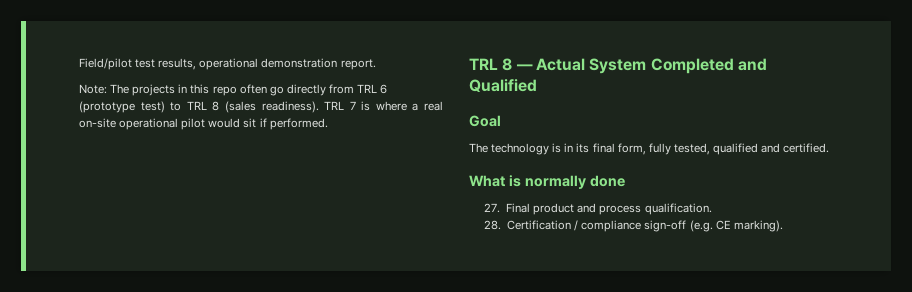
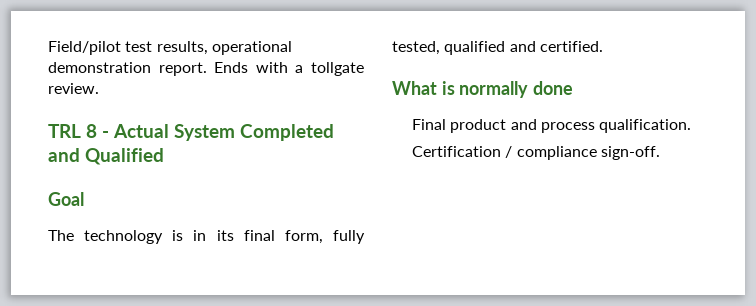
- Field/pilot test results, operational demonstration report.
- Note: The projects in this repo often go directly from TRL 6 (prototype test) to TRL 8 (sales readiness). TRL 7 is where a real on-site operational pilot would sit if performed.
- TRL 8 — Actual System Completed and Qualified
+ Field/pilot test results, operational demonstration report. Ends with a tollgate review.
+ TRL 8 - Actual System Completed and Qualified
- 27. Final product and process qualification.
+ Final product and process qualification.
- 28. Certification / compliance sign-off (e.g. CE marking).
+ Certification / compliance sign-off.

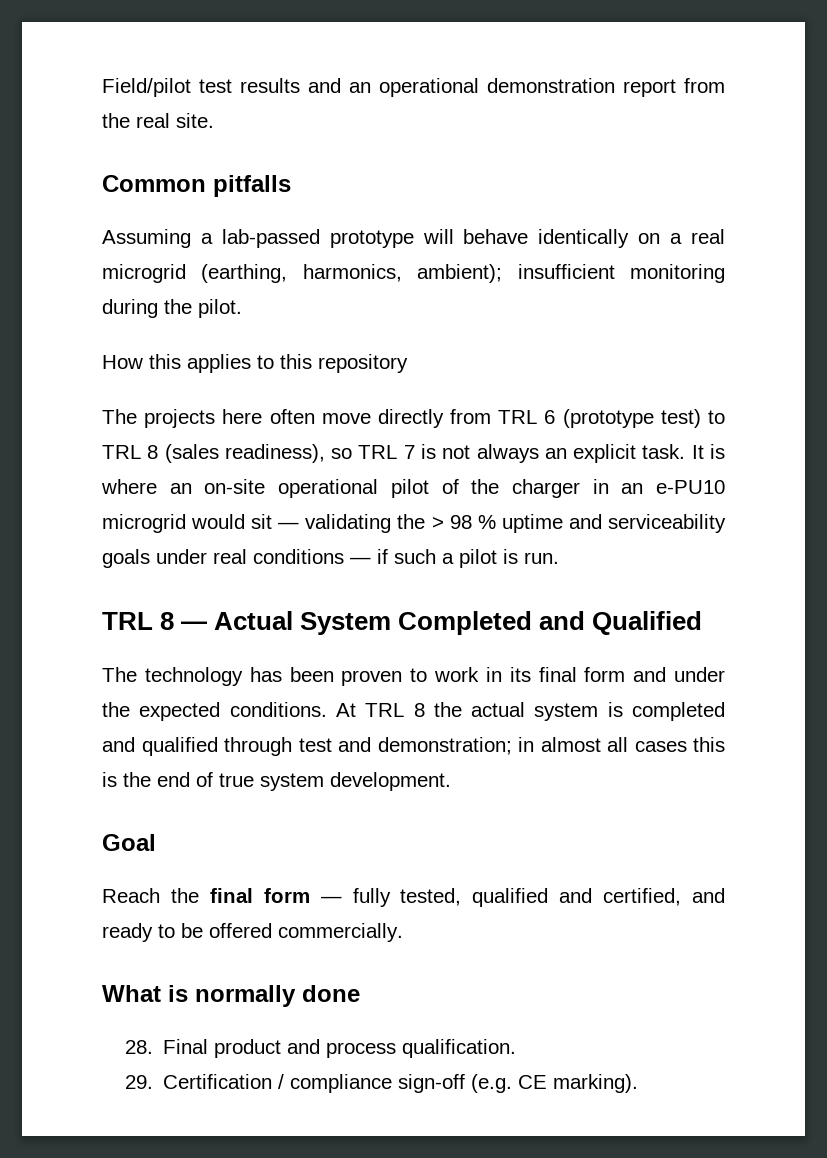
- Field/pilot test results, operational demonstration report. Ends with a tollgate review.
- TRL 8 - Actual System Completed and Qualified
+ Field/pilot test results and an operational demonstration report from the real site.
+ Common pitfalls
+ Assuming a lab-passed prototype will behave identically on a real microgrid (earthing, harmonics, ambient); insufficient monitoring during the pilot.
+ How this applies to this repository
+ The projects here often move directly from TRL 6 (prototype test) to TRL 8 (sales readiness), so TRL 7 is not always an explicit task. It is where an on-site operational pilot of the charger in an e-PU10 microgrid would sit — validating the > 98 % uptime and serviceability goals under real conditions — if such a pilot is run.
+ TRL 8 — Actual System Completed and Qualified
- Goal
- The technology is in its final form, fully tested, qualified and certified.
+ The technology has been proven to work in its final form and under the expected conditions. At TRL 8 the actual system is completed and qualified through test and demonstration; in almost all cases this is the end of true system development.
+ Goal
+ Reach the final form — fully tested, qualified and certified, and ready to be offered commercially.
- Final product and process qualification.
+ 28. Final product and process qualification.
- Certification / compliance sign-off.
+ 29. Certification / compliance sign-off (e.g. CE marking).

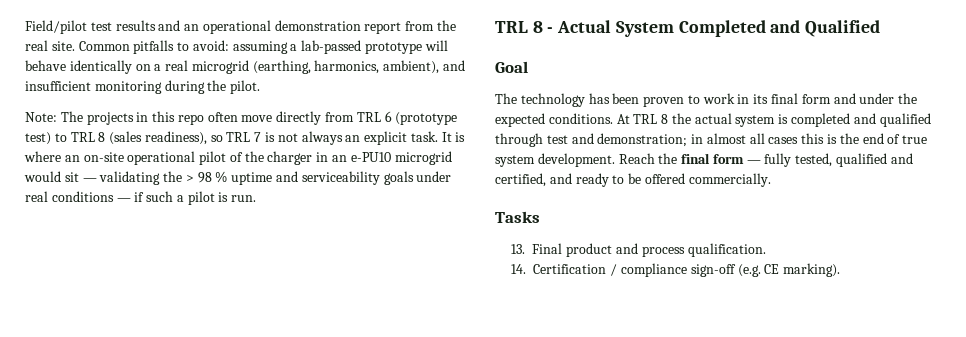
- Field/pilot test results and an operational demonstration report from the real site.
- Common pitfalls
- Assuming a lab-passed prototype will behave identically on a real microgrid (earthing, harmonics, ambient); insufficient monitoring during the pilot.
+ Field/pilot test results and an operational demonstration report from the real site. Common pitfalls to avoid: assuming a lab-passed prototype will behave identically on a real microgrid (earthing, harmonics, ambient), and insufficient monitoring during the pilot.
- How this applies to this repository
- The projects here often move directly from TRL 6 (prototype test) to TRL 8 (sales readiness), so TRL 7 is not always an explicit task.
+ Note: The projects in this repo often move directly from TRL 6 (prototype test) to TRL 8 (sales readiness), so TRL 7 is not always an explicit task.
- TRL 8 — Actual System Completed and Qualified
+ TRL 8 - Actual System Completed and Qualified
+ Goal
- At TRL 8 the actual system is completed and qualified through test and demonstration; in almost all cases this is the end of true system development.
- Goal
- Reach the final form — fully tested, qualified and certified, and ready to be offered commercially.
+ At TRL 8 the actual system is completed and qualified through test and demonstration; in almost all cases this is the end of true system development. Reach the final form — fully tested, qualified and certified, and ready to be offered commercially.
- What is normally done
- 28. Final product and process qualification.
+ Tasks
+ 13. Final product and process qualification.
- 29. Certification / compliance sign-off (e.g. CE marking).
+ 14. Certification / compliance sign-off (e.g. CE marking).

